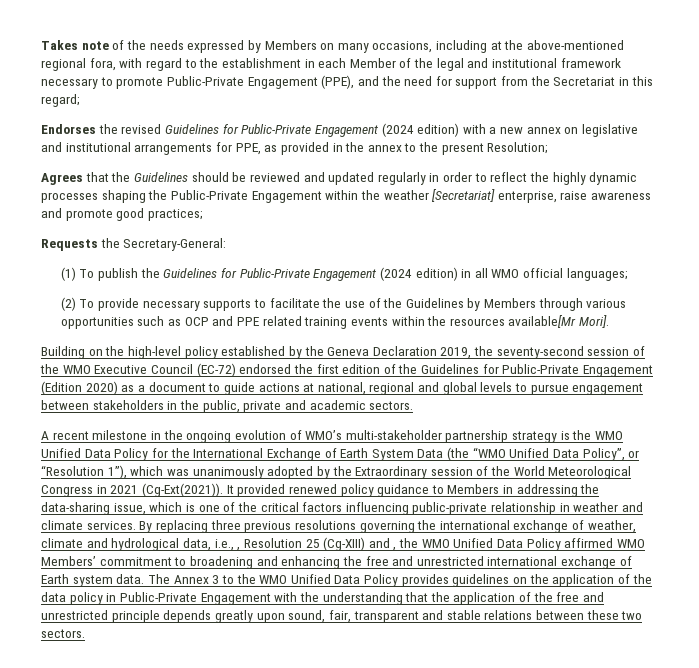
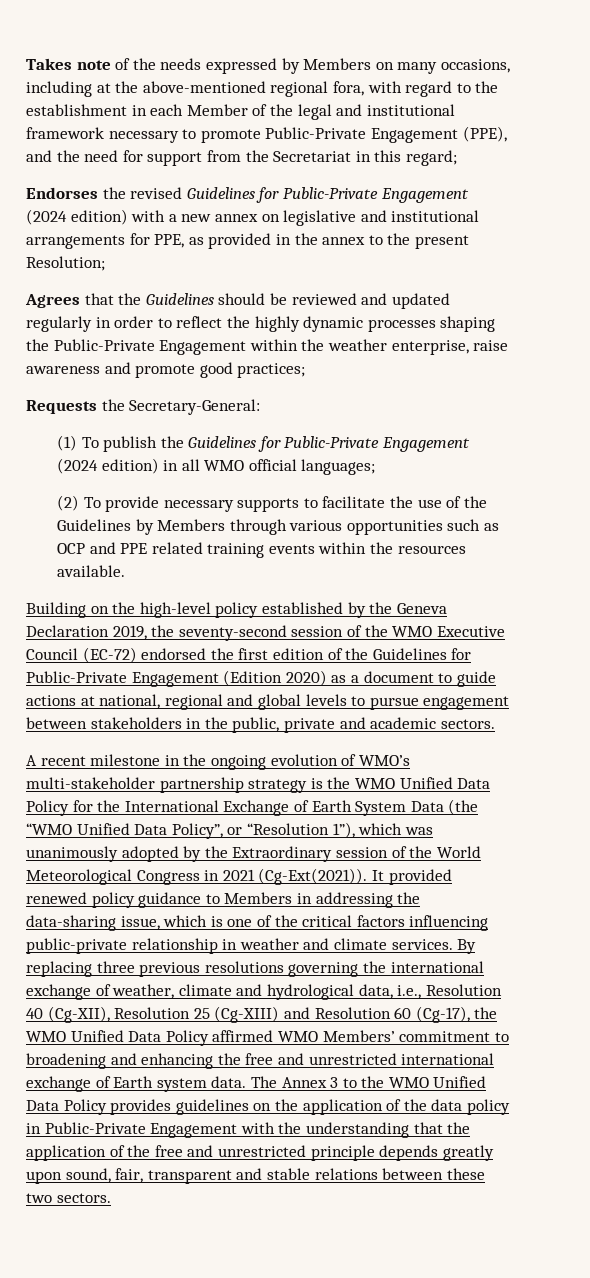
- Agrees that the Guidelines should be reviewed and updated regularly in order to reflect the highly dynamic processes shaping the Public-Private Engagement within the weather [Secretariat] enterprise, raise awareness and promote good practices;
+ Agrees that the Guidelines should be reviewed and updated regularly in order to reflect the highly dynamic processes shaping the Public-Private Engagement within the weather enterprise, raise awareness and promote good practices;
- (2) To provide necessary supports to facilitate the use of the Guidelines by Members through various opportunities such as OCP and PPE related training events within the resources available[Mr Mori].
+ (2) To provide necessary supports to facilitate the use of the Guidelines by Members through various opportunities such as OCP and PPE related training events within the resources available.
- By replacing three previous resolutions governing the international exchange of weather, climate and hydrological data, i.e., , Resolution 25 (Cg-XIII) and , the WMO Unified Data Policy affirmed WMO Members’ commitment to broadening and enhancing the free and unrestricted international exchange of Earth system data.
+ By replacing three previous resolutions governing the international exchange of weather, climate and hydrological data, i.e., Resolution 40 (Cg-XII), Resolution 25 (Cg-XIII) and Resolution 60 (Cg-17), the WMO Unified Data Policy affirmed WMO Members’ commitment to broadening and enhancing the free and unrestricted international exchange of Earth system data.

